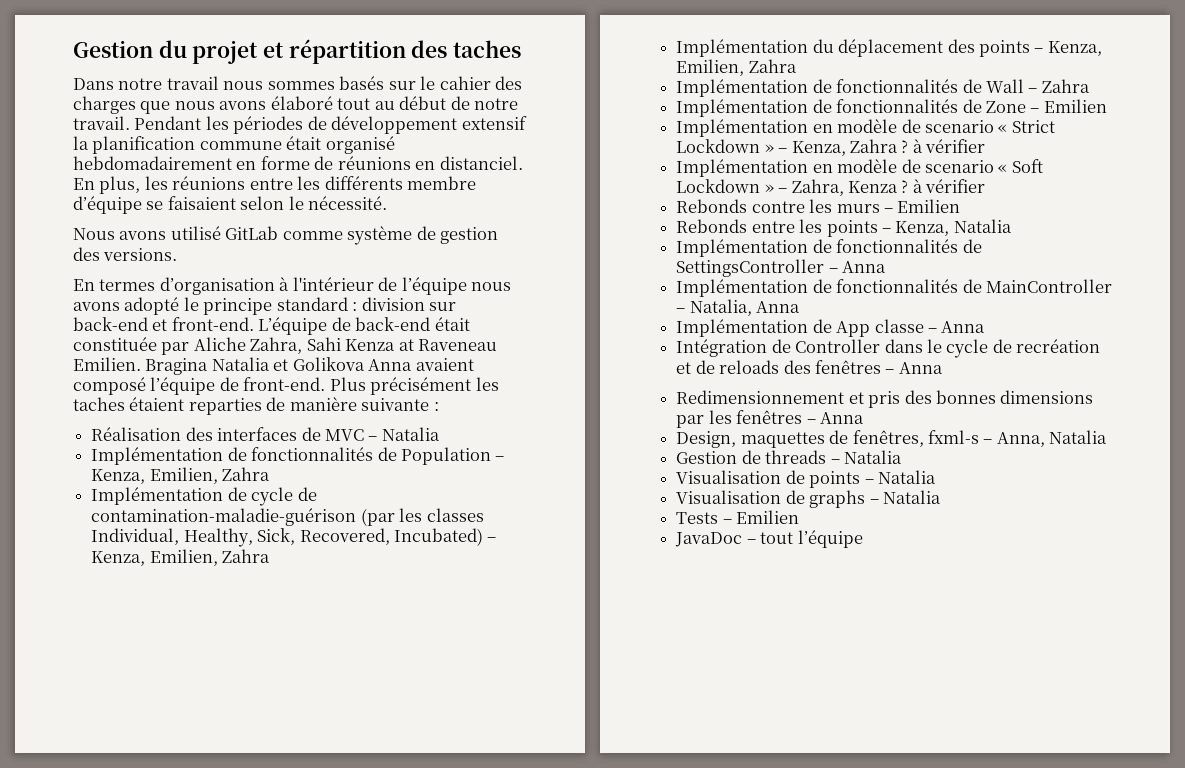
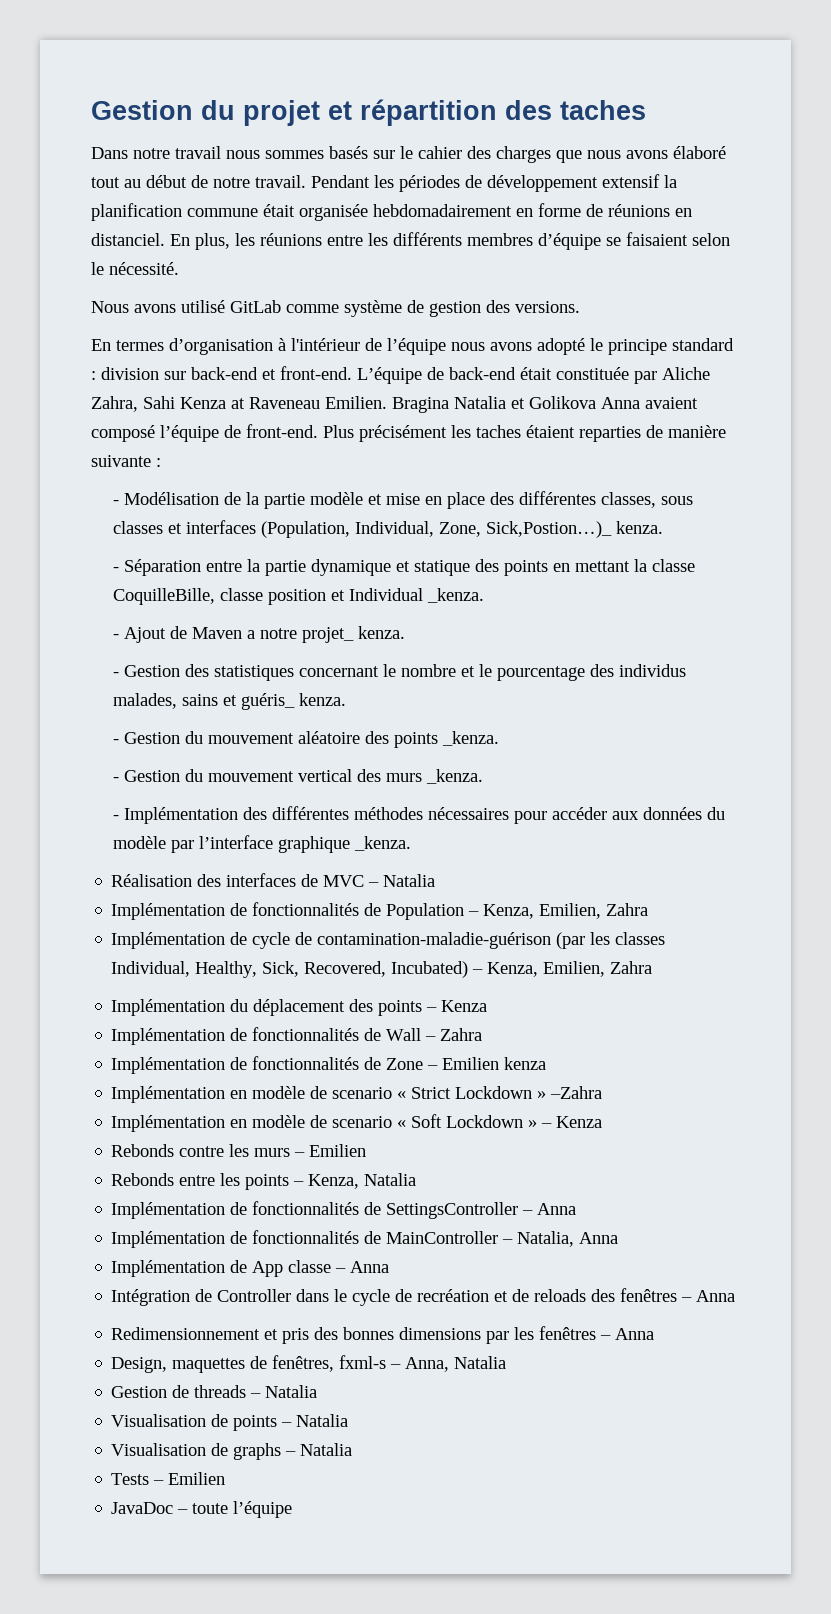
- Pendant les périodes de développement extensif la planification commune était organisé hebdomadairement en forme de réunions en distanciel.
+ Pendant les périodes de développement extensif la planification commune était organisée hebdomadairement en forme de réunions en distanciel.
- En plus, les réunions entre les différents membre d’équipe se faisaient selon le nécessité.
+ En plus, les réunions entre les différents membres d’équipe se faisaient selon le nécessité.
+ - Modélisation de la partie modèle et mise en place des différentes classes, sous classes et interfaces (Population, Individual, Zone, Sick,Postion…)_ kenza.
+ - Séparation entre la partie dynamique et statique des points en mettant la classe CoquilleBille, classe position et Individual _kenza.
+ - Ajout de Maven a notre projet_ kenza.
+ - Gestion des statistiques concernant le nombre et le pourcentage des individus malades, sains et guéris_ kenza.
+ - Gestion du mouvement aléatoire des points _kenza.
+ - Gestion du mouvement vertical des murs _kenza.
+ - Implémentation des différentes méthodes nécessaires pour accéder aux données du modèle par l’interface graphique _kenza.
- Implémentation du déplacement des points – Kenza, Emilien, Zahra
+ Implémentation du déplacement des points – Kenza
- Implémentation de fonctionnalités de Zone – Emilien
+ Implémentation de fonctionnalités de Zone – Emilien kenza
- Implémentation en modèle de scenario « Strict Lockdown » – Kenza, Zahra ? à vérifier
+ Implémentation en modèle de scenario « Strict Lockdown » –Zahra
- Implémentation en modèle de scenario « Soft Lockdown » – Zahra, Kenza ? à vérifier
+ Implémentation en modèle de scenario « Soft Lockdown » – Kenza
- JavaDoc – tout l’équipe
+ JavaDoc – toute l’équipe

